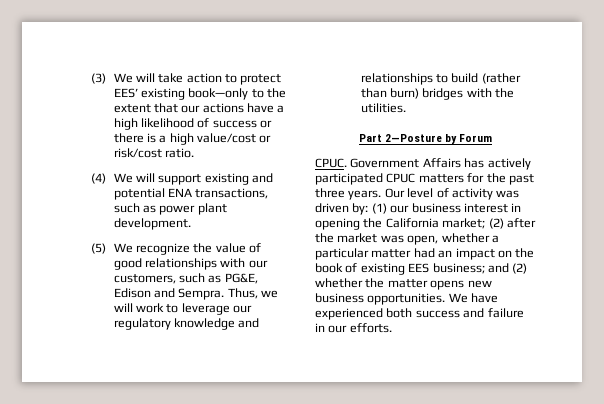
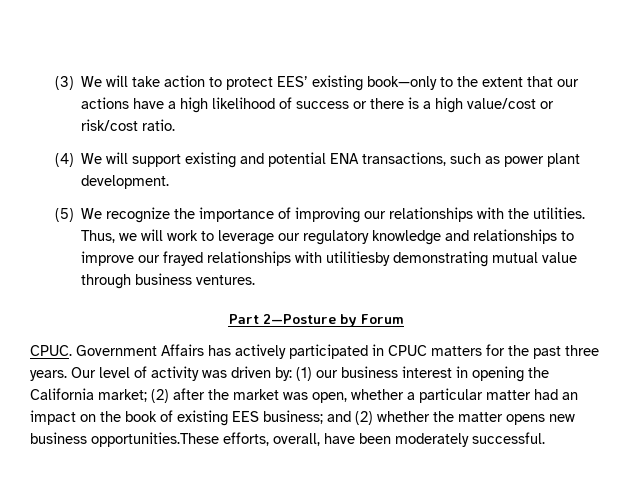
- (5) We recognize the value of good relationships with our customers, such as PG&E, Edison and Sempra.
+ (5) We recognize the importance of improving our relationships with the utilities.
- Thus, we will work to leverage our regulatory knowledge and relationships to build (rather than burn) bridges with the utilities.
+ Thus, we will work to leverage our regulatory knowledge and relationships to improve our frayed relationships with utilitiesby demonstrating mutual value through business ventures.
- Government Affairs has actively participated CPUC matters for the past three years.
+ Government Affairs has actively participated in CPUC matters for the past three years.
- Our level of activity was driven by: (1) our business interest in opening the California market; (2) after the market was open, whether a particular matter had an impact on the book of existing EES business; and (2) whether the matter opens new business opportunities. We have experienced both success and failure in our efforts.
+ Our level of activity was driven by: (1) our business interest in opening the California market; (2) after the market was open, whether a particular matter had an impact on the book of existing EES business; and (2) whether the matter opens new business opportunities.These efforts, overall, have been moderately successful.

